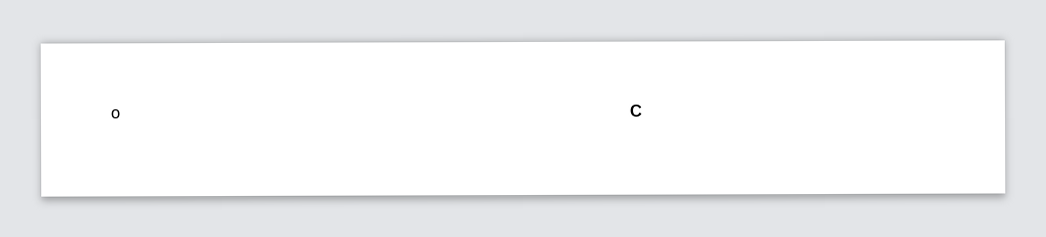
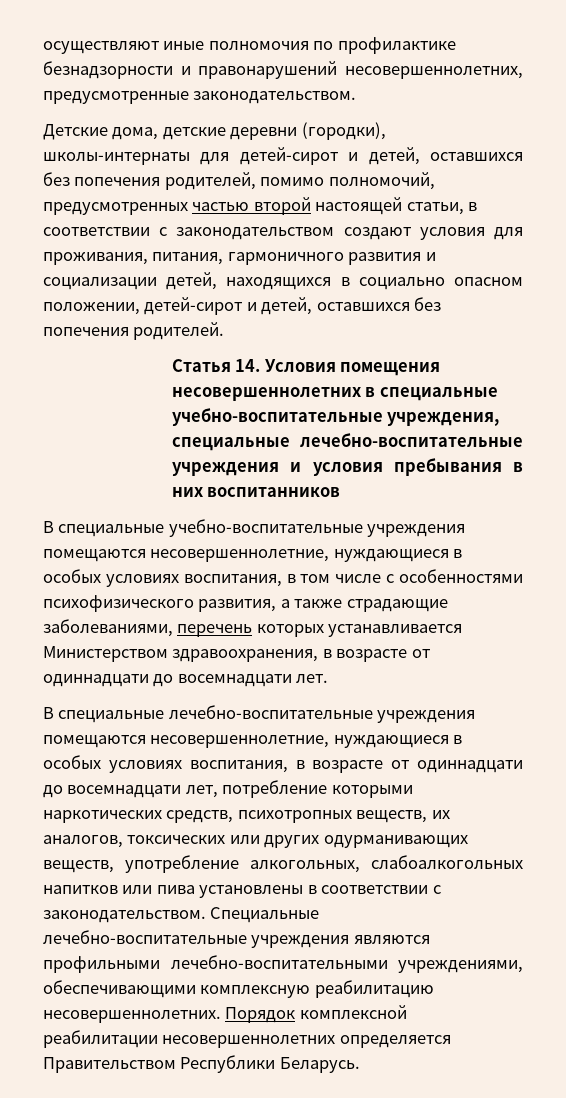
- о
- С
+ осуществляют иные полномочия по профилактике безнадзорности и правонарушений несовершеннолетних, предусмотренные законодательством.
+ Детские дома, детские деревни (городки), школы-интернаты для детей-сирот и детей, оставшихся без попечения родителей, помимо полномочий, предусмотренных частью второй настоящей статьи, в соответствии с законодательством создают условия для проживания, питания, гармоничного развития и социализации детей, находящихся в социально опасном положении, детей-сирот и детей, оставшихся без попечения родителей.
+ Статья 14. Условия помещения несовершеннолетних в специальные учебно-воспитательные учреждения, специальные лечебно-воспитательные учреждения и условия пребывания в них воспитанников
+ В специальные учебно-воспитательные учреждения помещаются несовершеннолетние, нуждающиеся в особых условиях воспитания, в том числе с особенностями психофизического развития, а также страдающие заболеваниями, перечень которых устанавливается Министерством здравоохранения, в возрасте от одиннадцати до восемнадцати лет.
+ В специальные лечебно-воспитательные учреждения помещаются несовершеннолетние, нуждающиеся в особых условиях воспитания, в возрасте от одиннадцати до восемнадцати лет, потребление которыми наркотических средств, психотропных веществ, их аналогов, токсических или других одурманивающих веществ, употребление алкогольных, слабоалкогольных напитков или пива установлены в соответствии с законодательством. Специальные лечебно-воспитательные учреждения являются профильными лечебно-воспитательными учреждениями, обеспечивающими комплексную реабилитацию несовершеннолетних. Порядок комплексной реабилитации несовершеннолетних определяется Правительством Республики Беларусь.

